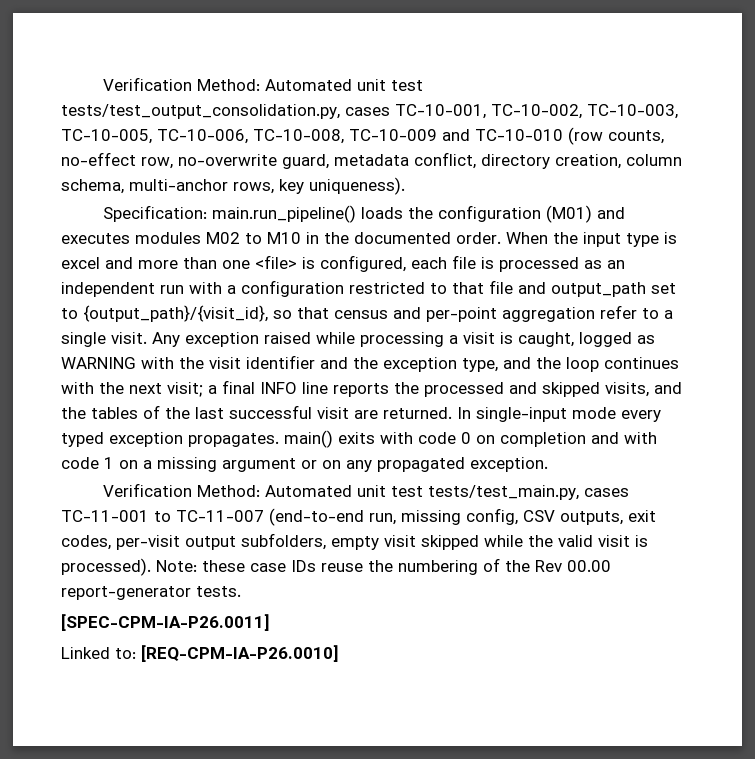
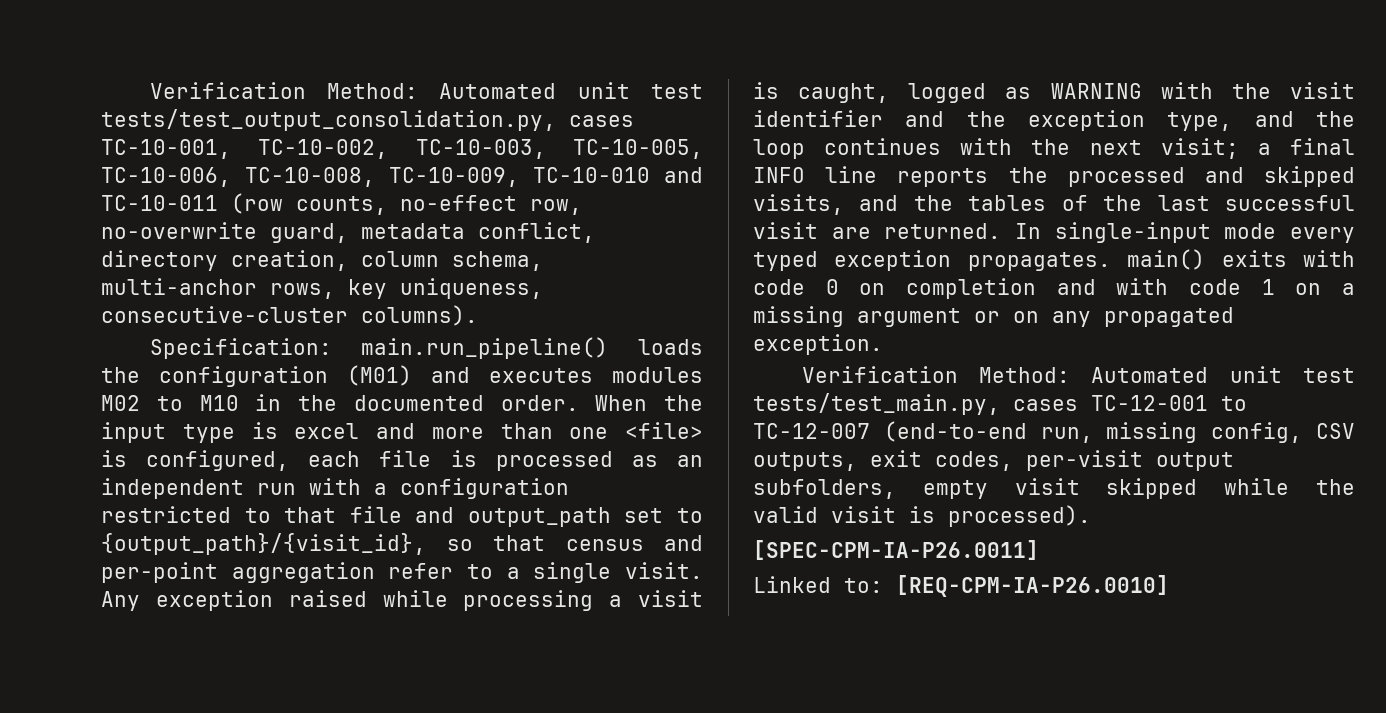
- Verification Method: Automated unit test tests/test_output_consolidation.py, cases TC-10-001, TC-10-002, TC-10-003, TC-10-005, TC-10-006, TC-10-008, TC-10-009 and TC-10-010 (row counts, no-effect row, no-overwrite guard, metadata conflict, directory creation, column schema, multi-anchor rows, key uniqueness).
+ Verification Method: Automated unit test tests/test_output_consolidation.py, cases TC-10-001, TC-10-002, TC-10-003, TC-10-005, TC-10-006, TC-10-008, TC-10-009, TC-10-010 and TC-10-011 (row counts, no-effect row, no-overwrite guard, metadata conflict, directory creation, column schema, multi-anchor rows, key uniqueness, consecutive-cluster columns).
- Verification Method: Automated unit test tests/test_main.py, cases TC-11-001 to TC-11-007 (end-to-end run, missing config, CSV outputs, exit codes, per-visit output subfolders, empty visit skipped while the valid visit is processed). Note: these case IDs reuse the numbering of the Rev 00.00 report-generator tests.
+ Verification Method: Automated unit test tests/test_main.py, cases TC-12-001 to TC-12-007 (end-to-end run, missing config, CSV outputs, exit codes, per-visit output subfolders, empty visit skipped while the valid visit is processed).

